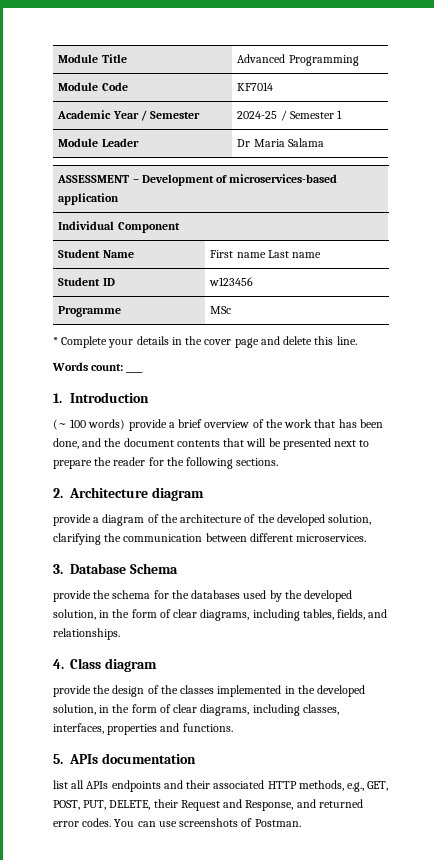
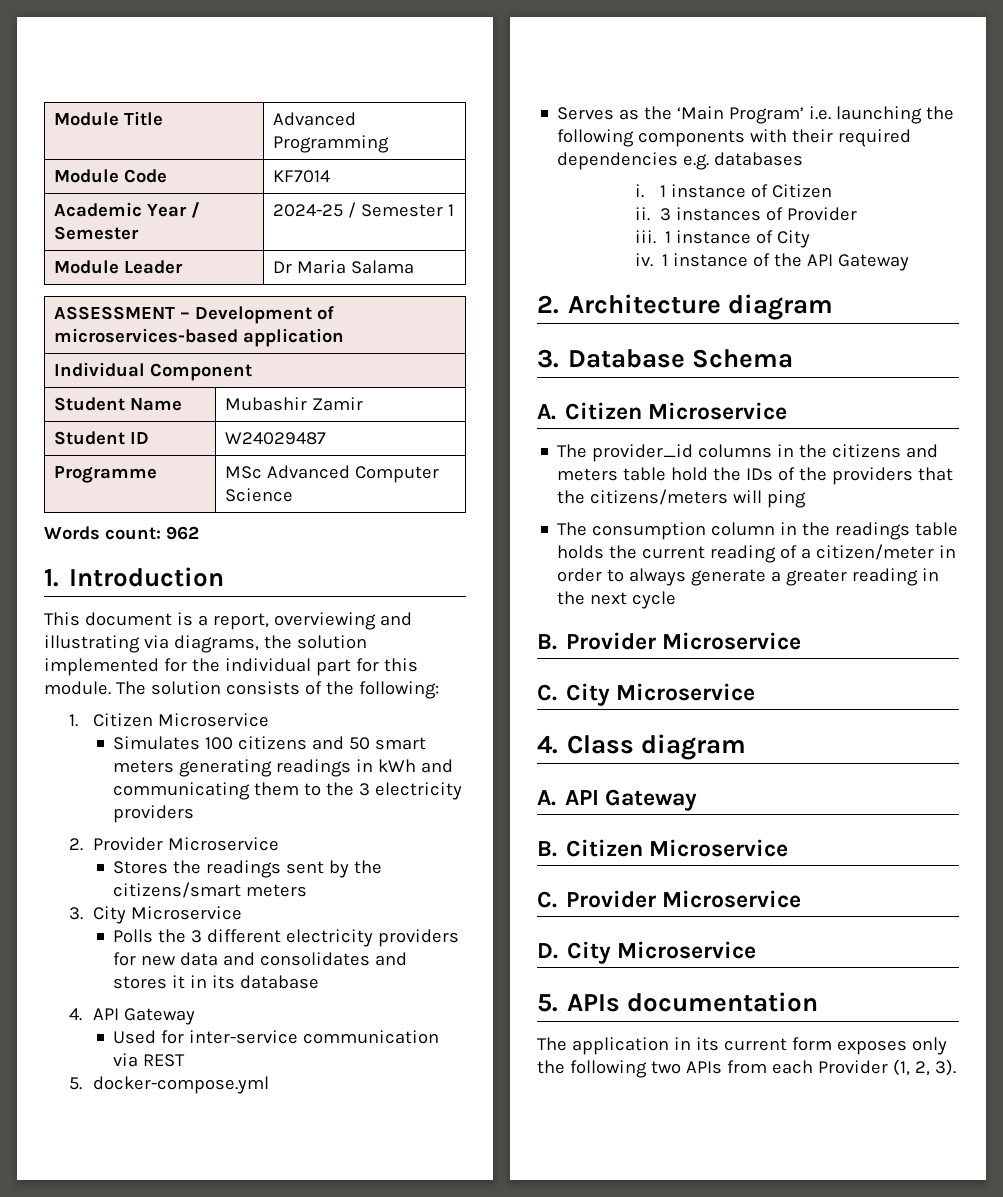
- Student Name | First name Last name
+ Student Name | Mubashir Zamir
- Student ID | w123456
+ Student ID | W24029487
- Programme | MSc
- * Complete your details in the cover page and delete this line.
+ Programme | MSc Advanced Computer Science
- Words count: ____
+ Words count: 962
- (~ 100 words) provide a brief overview of the work that has been done, and the document contents that will be presented next to prepare the reader for the following sections.
+ This document is a report, overviewing and illustrating via diagrams, the solution implemented for the individual part for this module. The solution consists of the following:
+ 1. Citizen Microservice
+ Simulates 100 citizens and 50 smart meters generating readings in kWh and communicating them to the 3 electricity providers
+ 2. Provider Microservice
+ Stores the readings sent by the citizens/smart meters
+ 3. City Microservice
+ Polls the 3 different electricity providers for new data and consolidates and stores it in its database
+ 4. API Gateway
+ Used for inter-service communication via REST
+ 5. docker-compose.yml
+ Serves as the ‘Main Program’ i.e. launching the following components with their required dependencies e.g. databases
+ i. 1 instance of Citizen
+ ii. 3 instances of Provider
+ iii. 1 instance of City
+ iv. 1 instance of the API Gateway
  2. Architecture diagram
- provide a diagram of the architecture of the developed solution, clarifying the communication between different microservices.
  3. Database Schema
- provide the schema for the databases used by the developed solution, in the form of clear diagrams, including tables, fields, and relationships.
+ A. Citizen Microservice
+ The provider_id columns in the citizens and meters table hold the IDs of the providers that the citizens/meters will ping
+ The consumption column in the readings table holds the current reading of a citizen/meter in order to always generate a greater reading in the next cycle
+ B. Provider Microservice
+ C. City Microservice
  4. Class diagram
- provide the design of the classes implemented in the developed solution, in the form of clear diagrams, including classes, interfaces, properties and functions.
+ A. API Gateway
+ B. Citizen Microservice
+ C. Provider Microservice
+ D. City Microservice
  5. APIs documentation
- list all APIs endpoints and their associated HTTP methods, e.g., GET, POST, PUT, DELETE, their Request and Response, and returned error codes. You can use screenshots of Postman.
+ The application in its current form exposes only the following two APIs from each Provider (1, 2, 3).

